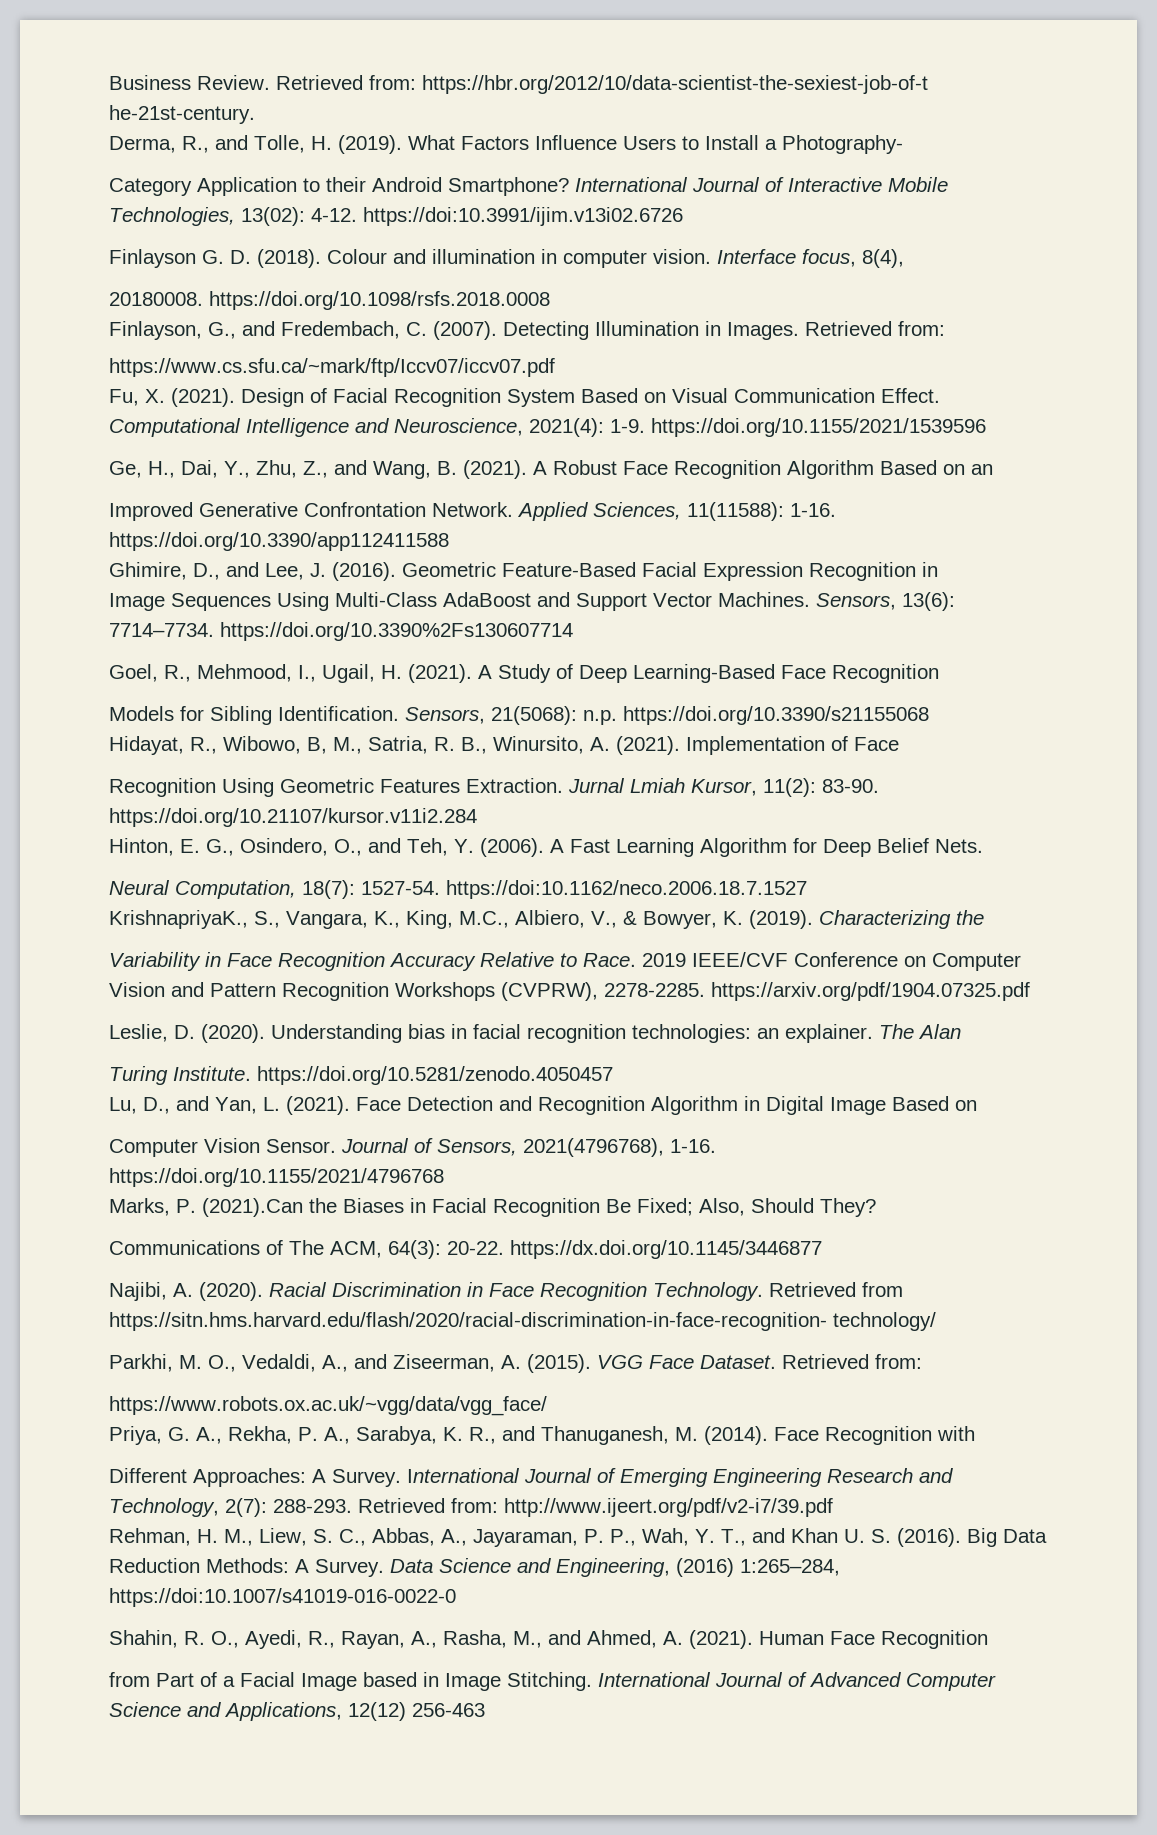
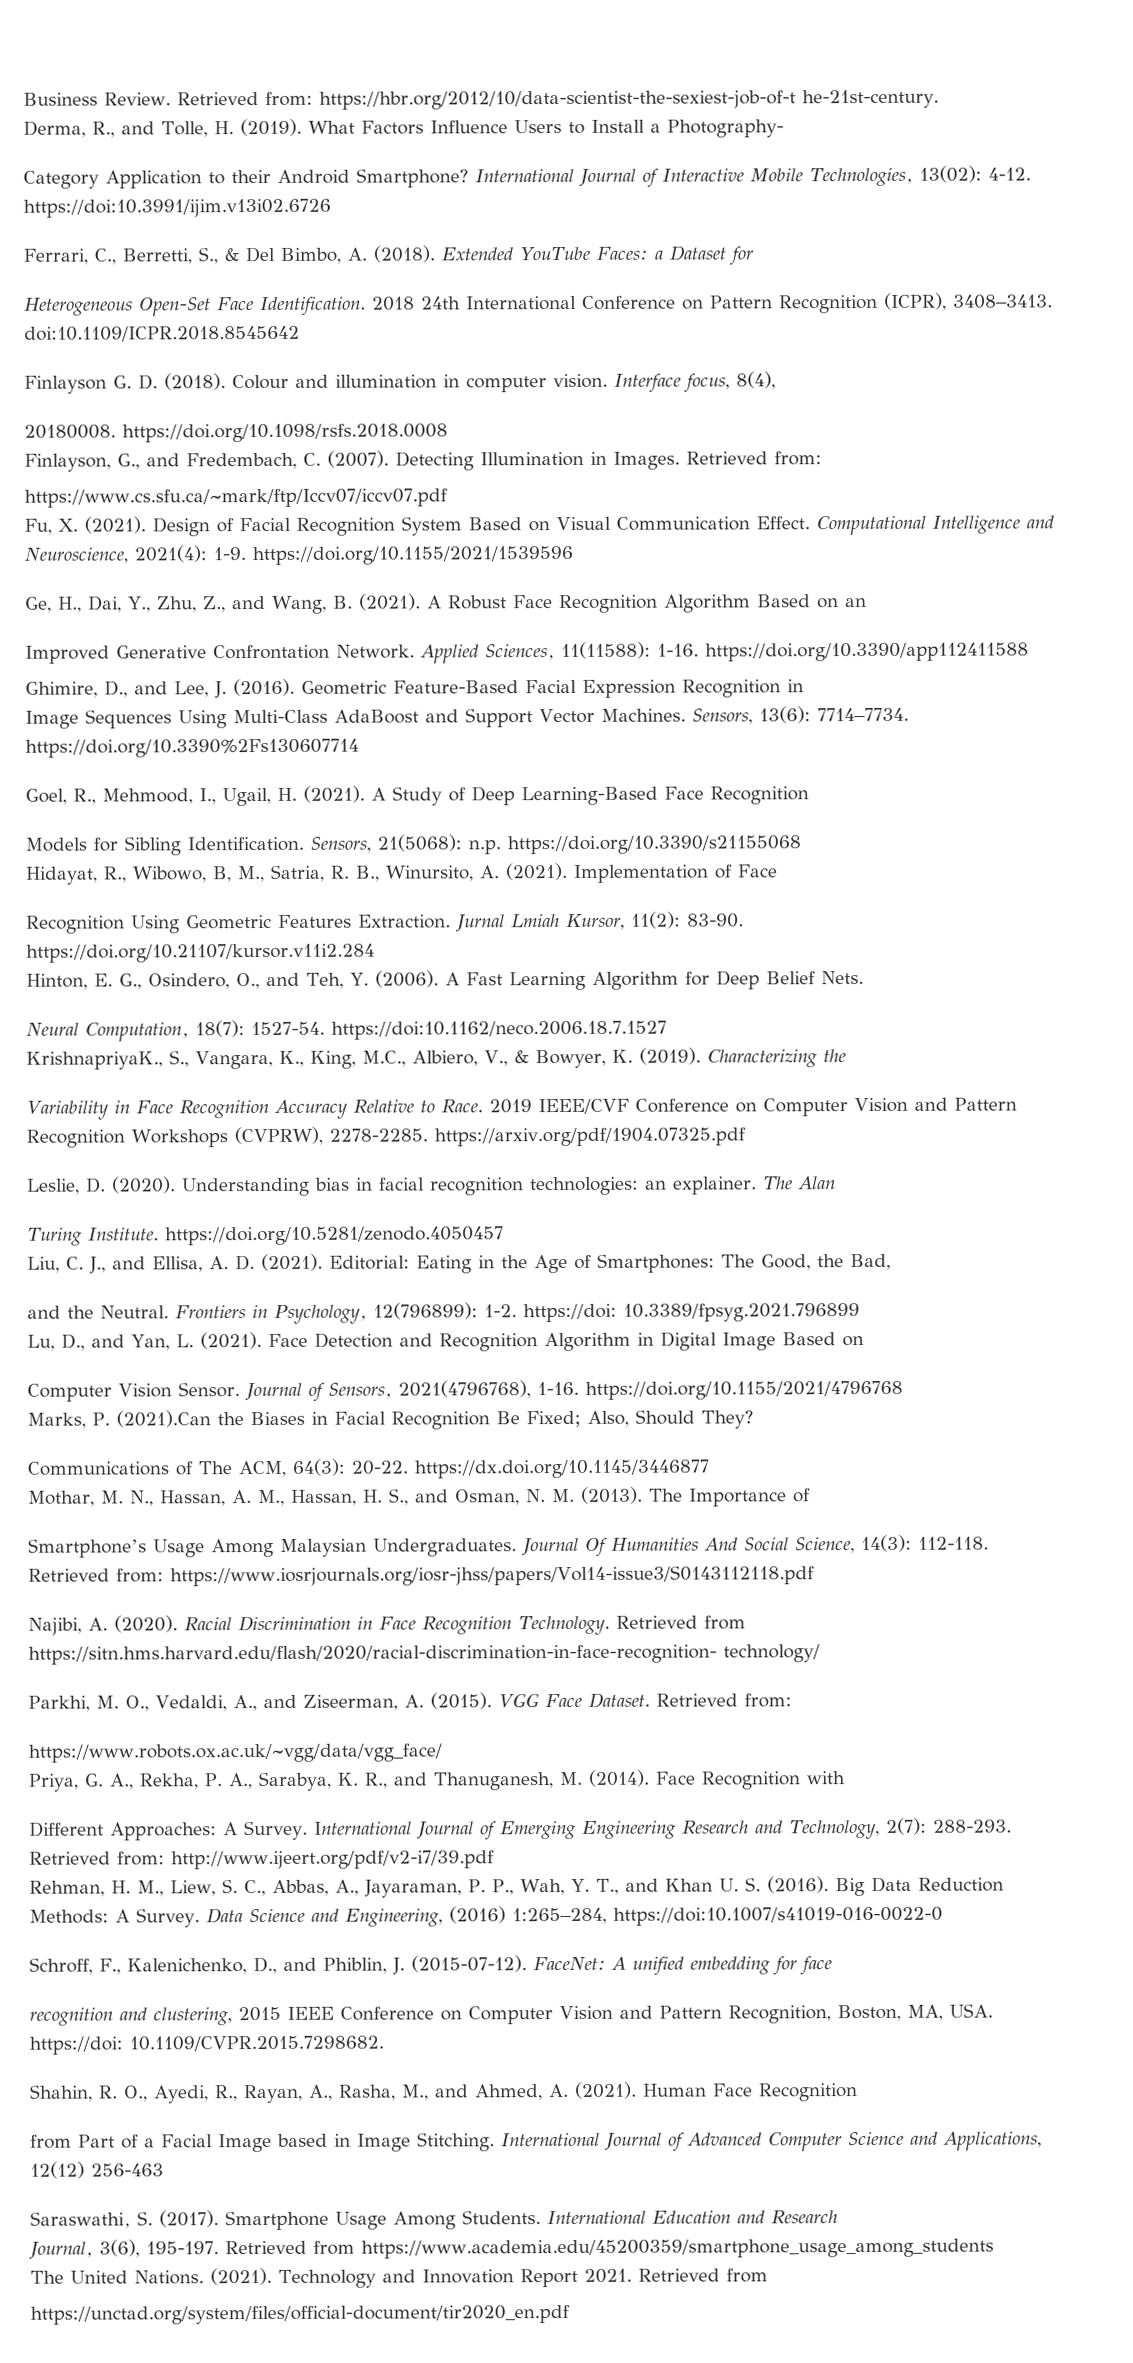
+ Ferrari, C., Berretti, S., & Del Bimbo, A. (2018). Extended YouTube Faces: a Dataset for
+ Heterogeneous Open-Set Face Identification. 2018 24th International Conference on Pattern Recognition (ICPR), 3408–3413. doi:10.1109/ICPR.2018.8545642
+ Liu, C. J., and Ellisa, A. D. (2021). Editorial: Eating in the Age of Smartphones: The Good, the Bad,
+ and the Neutral. Frontiers in Psychology, 12(796899): 1-2. https://doi: 10.3389/fpsyg.2021.796899
+ Mothar, M. N., Hassan, A. M., Hassan, H. S., and Osman, N. M. (2013). The Importance of
+ Smartphone’s Usage Among Malaysian Undergraduates. Journal Of Humanities And Social Science, 14(3): 112-118. Retrieved from: https://www.iosrjournals.org/iosr-jhss/papers/Vol14-issue3/S0143112118.pdf
+ Schroff, F., Kalenichenko, D., and Phiblin, J. (2015-07-12). FaceNet: A unified embedding for face
+ recognition and clustering, 2015 IEEE Conference on Computer Vision and Pattern Recognition, Boston, MA, USA. https://doi: 10.1109/CVPR.2015.7298682.
+ Saraswathi, S. (2017). Smartphone Usage Among Students. International Education and Research
+ Journal, 3(6), 195-197. Retrieved from https://www.academia.edu/45200359/smartphone_usage_among_students
+ The United Nations. (2021). Technology and Innovation Report 2021. Retrieved from
+ https://unctad.org/system/files/official-document/tir2020_en.pdf

